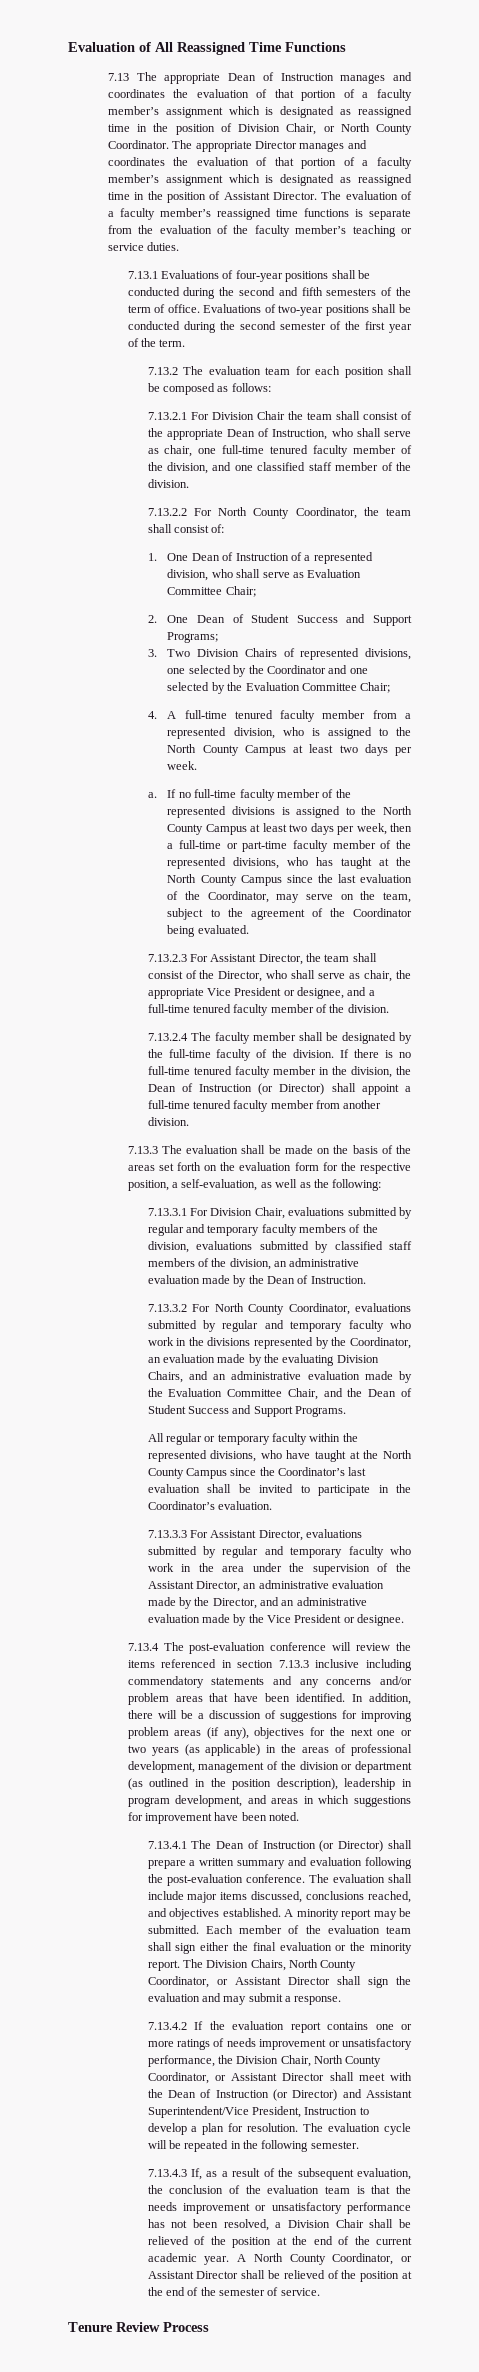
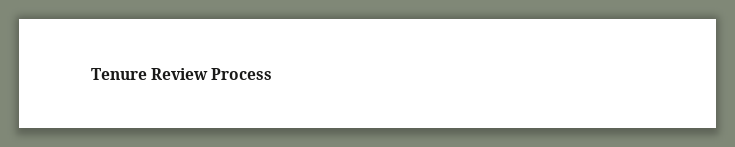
- Evaluation of All Reassigned Time Functions
- 7.13 The appropriate Dean of Instruction manages and coordinates the evaluation of that portion of a faculty member’s assignment which is designated as reassigned time in the position of Division Chair, or North County Coordinator. The appropriate Director manages and coordinates the evaluation of that portion of a faculty member’s assignment which is designated as reassigned time in the position of Assistant Director. The evaluation of a faculty member’s reassigned time functions is separate from the evaluation of the faculty member’s teaching or service duties.
- 7.13.1 Evaluations of four-year positions shall be conducted during the second and fifth semesters of the term of office. Evaluations of two-year positions shall be conducted during the second semester of the first year of the term.
- 7.13.2 The evaluation team for each position shall be composed as follows:
- 7.13.2.1 For Division Chair the team shall consist of the appropriate Dean of Instruction, who shall serve as chair, one full-time tenured faculty member of the division, and one classified staff member of the division.
- 7.13.2.2 For North County Coordinator, the team shall consist of:
- 1. One Dean of Instruction of a represented division, who shall serve as Evaluation Committee Chair;
- 2. One Dean of Student Success and Support Programs;
- 3. Two Division Chairs of represented divisions, one selected by the Coordinator and one selected by the Evaluation Committee Chair;
- 4. A full-time tenured faculty member from a represented division, who is assigned to the North County Campus at least two days per week.
- a. If no full-time faculty member of the represented divisions is assigned to the North County Campus at least two days per week, then a full-time or part-time faculty member of the represented divisions, who has taught at the North County Campus since the last evaluation of the Coordinator, may serve on the team, subject to the agreement of the Coordinator being evaluated.
- 7.13.2.3 For Assistant Director, the team shall consist of the Director, who shall serve as chair, the appropriate Vice President or designee, and a full-time tenured faculty member of the division.
- 7.13.2.4 The faculty member shall be designated by the full-time faculty of the division. If there is no full-time tenured faculty member in the division, the Dean of Instruction (or Director) shall appoint a full-time tenured faculty member from another division.
- 7.13.3 The evaluation shall be made on the basis of the areas set forth on the evaluation form for the respective position, a self-evaluation, as well as the following:
- 7.13.3.1 For Division Chair, evaluations submitted by regular and temporary faculty members of the division, evaluations submitted by classified staff members of the division, an administrative evaluation made by the Dean of Instruction.
- 7.13.3.2 For North County Coordinator, evaluations submitted by regular and temporary faculty who work in the divisions represented by the Coordinator, an evaluation made by the evaluating Division Chairs, and an administrative evaluation made by the Evaluation Committee Chair, and the Dean of Student Success and Support Programs.
- All regular or temporary faculty within the represented divisions, who have taught at the North County Campus since the Coordinator’s last evaluation shall be invited to participate in the Coordinator’s evaluation.
- 7.13.3.3 For Assistant Director, evaluations submitted by regular and temporary faculty who work in the area under the supervision of the Assistant Director, an administrative evaluation made by the Director, and an administrative evaluation made by the Vice President or designee.
- 7.13.4 The post-evaluation conference will review the items referenced in section 7.13.3 inclusive including commendatory statements and any concerns and/or problem areas that have been identified. In addition, there will be a discussion of suggestions for improving problem areas (if any), objectives for the next one or two years (as applicable) in the areas of professional development, management of the division or department (as outlined in the position description), leadership in program development, and areas in which suggestions for improvement have been noted.
- 7.13.4.1 The Dean of Instruction (or Director) shall prepare a written summary and evaluation following the post-evaluation conference. The evaluation shall include major items discussed, conclusions reached, and objectives established. A minority report may be submitted. Each member of the evaluation team shall sign either the final evaluation or the minority report. The Division Chairs, North County Coordinator, or Assistant Director shall sign the evaluation and may submit a response.
- 7.13.4.2 If the evaluation report contains one or more ratings of needs improvement or unsatisfactory performance, the Division Chair, North County Coordinator, or Assistant Director shall meet with the Dean of Instruction (or Director) and Assistant Superintendent/Vice President, Instruction to develop a plan for resolution. The evaluation cycle will be repeated in the following semester.
- 7.13.4.3 If, as a result of the subsequent evaluation, the conclusion of the evaluation team is that the needs improvement or unsatisfactory performance has not been resolved, a Division Chair shall be relieved of the position at the end of the current academic year. A North County Coordinator, or Assistant Director shall be relieved of the position at the end of the semester of service.

